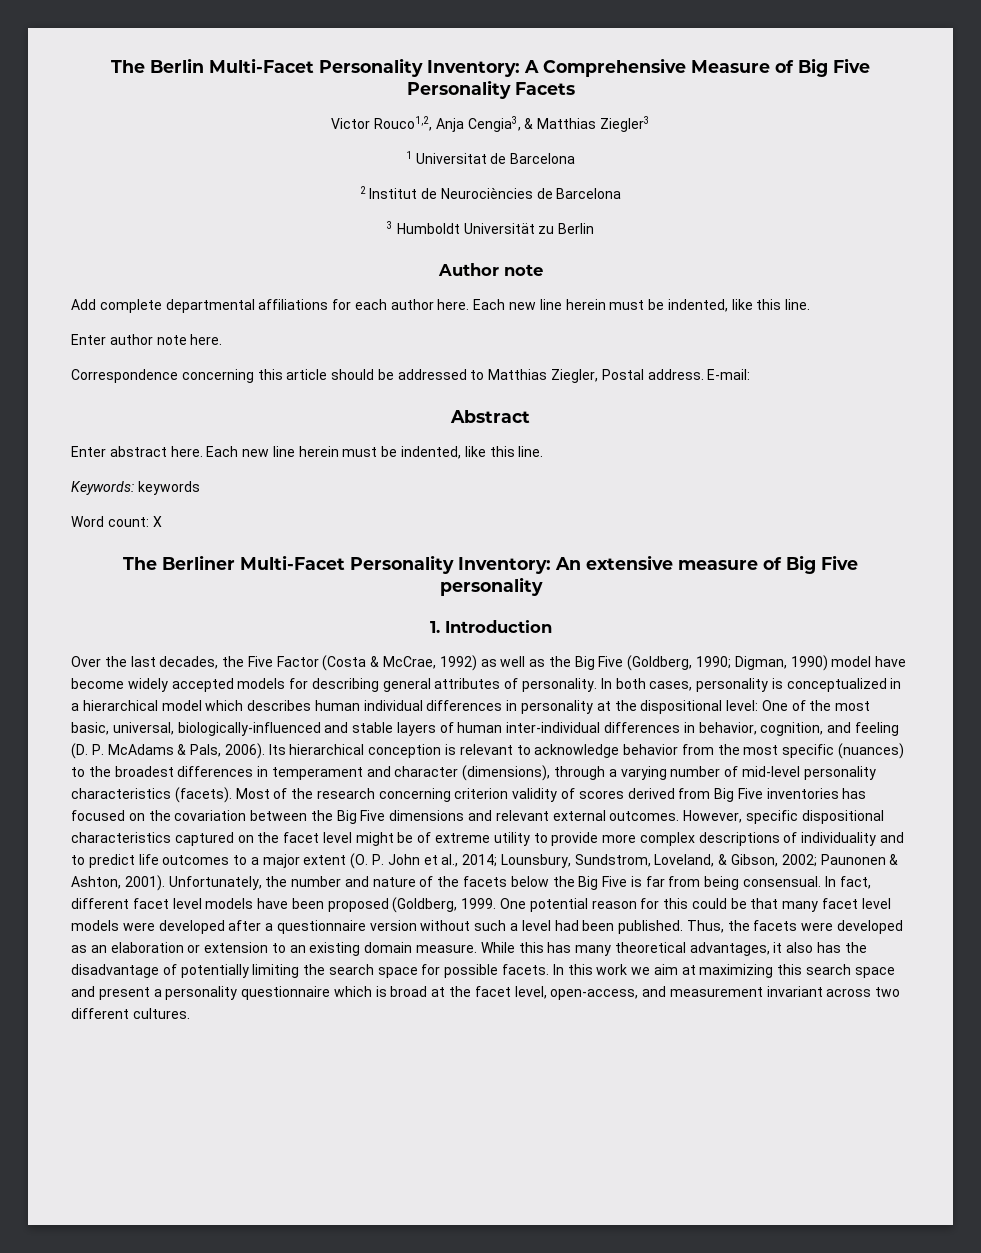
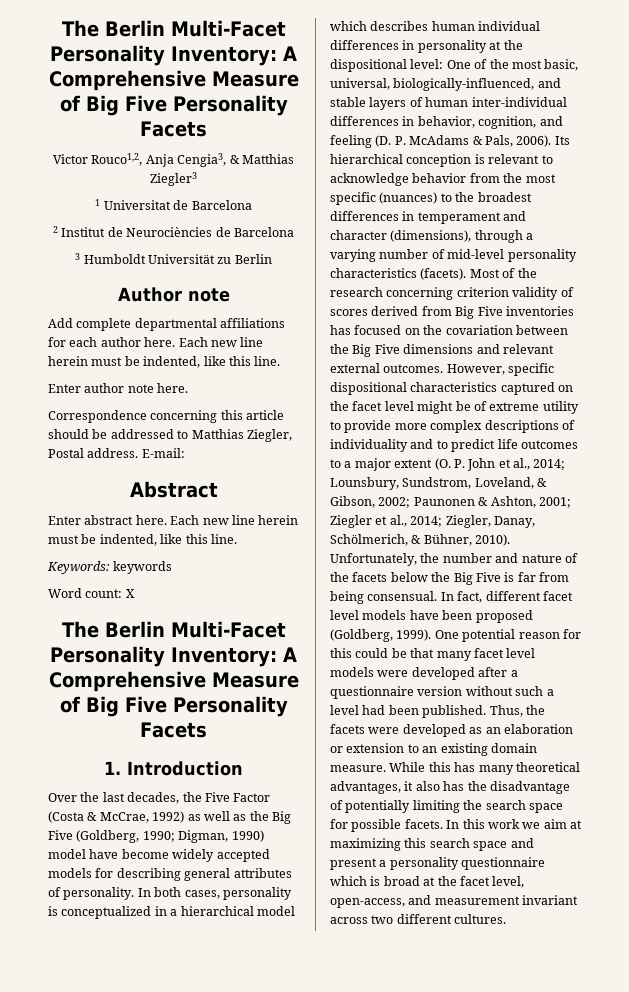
  Word count: X
- The Berliner Multi-Facet Personality Inventory: An extensive measure of Big Five personality
+ The Berlin Multi-Facet Personality Inventory: A Comprehensive Measure of Big Five Personality Facets
- In both cases, personality is conceptualized in a hierarchical model which describes human individual differences in personality at the dispositional level: One of the most basic, universal, biologically-influenced and stable layers of human inter-individual differences in behavior, cognition, and feeling (D. P. McAdams & Pals, 2006).
+ In both cases, personality is conceptualized in a hierarchical model which describes human individual differences in personality at the dispositional level: One of the most basic, universal, biologically-influenced, and stable layers of human inter-individual differences in behavior, cognition, and feeling (D. P. McAdams & Pals, 2006).
- However, specific dispositional characteristics captured on the facet level might be of extreme utility to provide more complex descriptions of individuality and to predict life outcomes to a major extent (O. P. John et al., 2014; Lounsbury, Sundstrom, Loveland, & Gibson, 2002; Paunonen & Ashton, 2001).
+ However, specific dispositional characteristics captured on the facet level might be of extreme utility to provide more complex descriptions of individuality and to predict life outcomes to a major extent (O. P. John et al., 2014; Lounsbury, Sundstrom, Loveland, & Gibson, 2002; Paunonen & Ashton, 2001; Ziegler et al., 2014; Ziegler, Danay, Schölmerich, & Bühner, 2010).
- In fact, different facet level models have been proposed (Goldberg, 1999.
+ In fact, different facet level models have been proposed (Goldberg, 1999).

